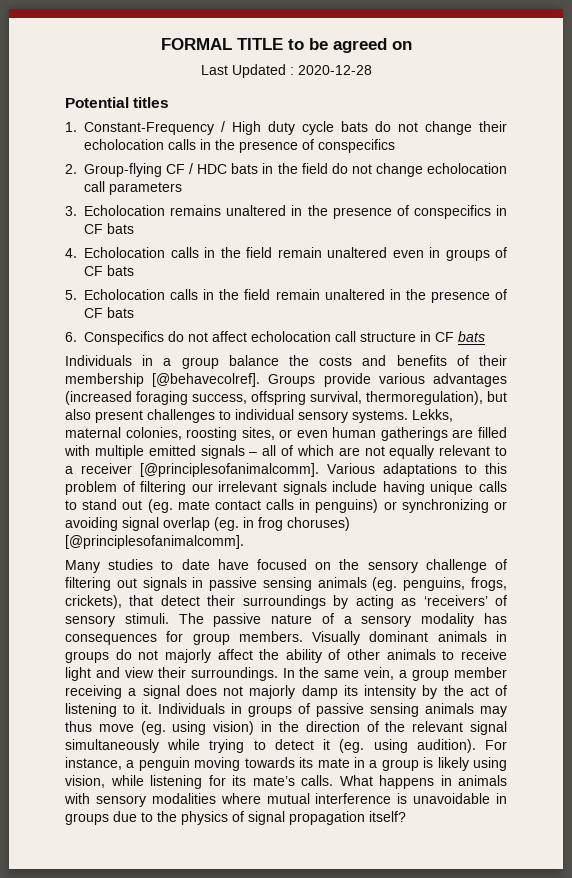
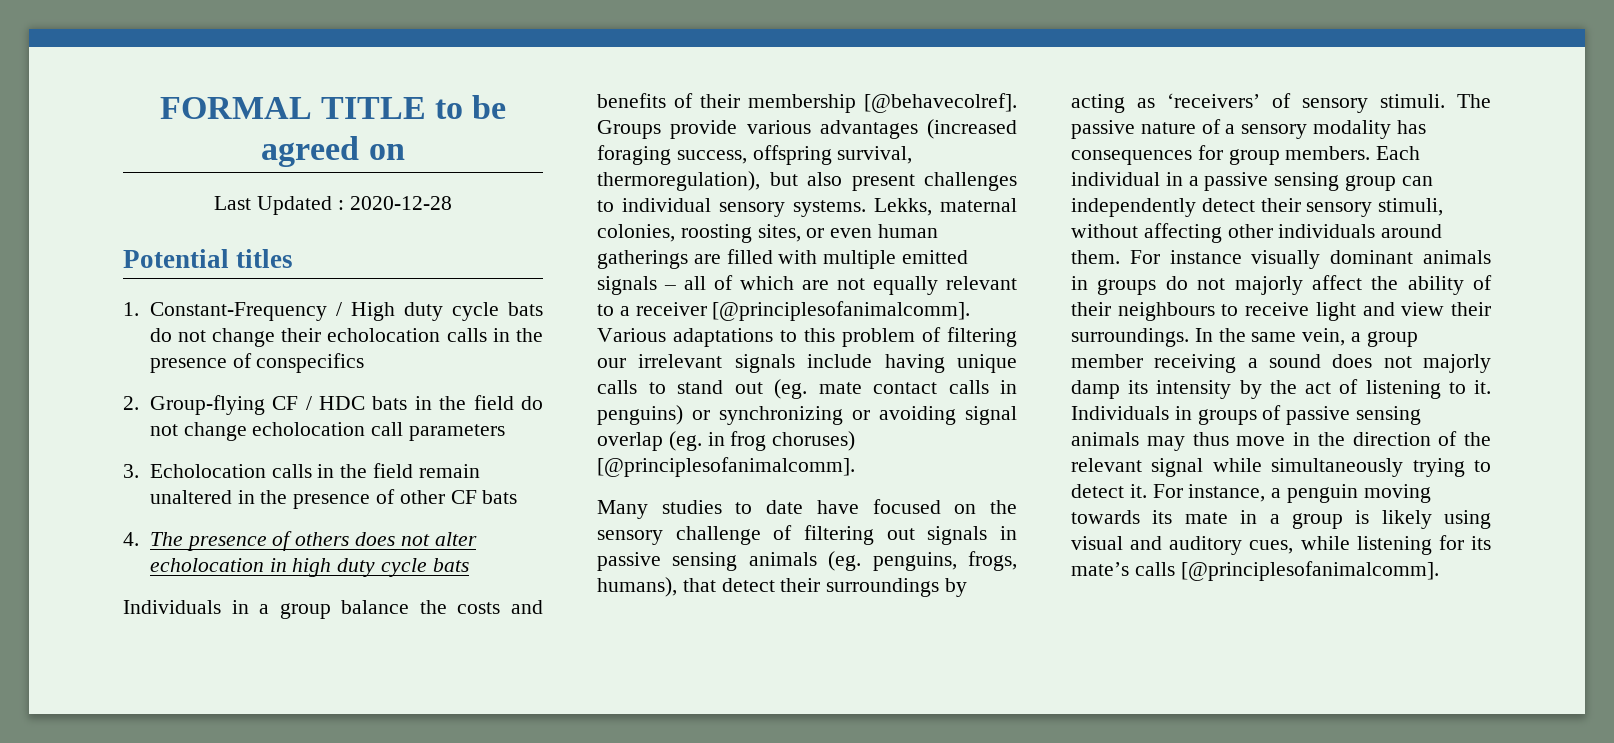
- 3. Echolocation remains unaltered in the presence of conspecifics in CF bats
- 4. Echolocation calls in the field remain unaltered even in groups of CF bats
- 5. Echolocation calls in the field remain unaltered in the presence of CF bats
- 6. Conspecifics do not affect echolocation call structure in CF bats
+ 3. Echolocation calls in the field remain unaltered in the presence of other CF bats
+ 4. The presence of others does not alter echolocation in high duty cycle bats
- Many studies to date have focused on the sensory challenge of filtering out signals in passive sensing animals (eg. penguins, frogs, crickets), that detect their surroundings by acting as ‘receivers’ of sensory stimuli.
+ Many studies to date have focused on the sensory challenge of filtering out signals in passive sensing animals (eg. penguins, frogs, humans), that detect their surroundings by acting as ‘receivers’ of sensory stimuli.
- Visually dominant animals in groups do not majorly affect the ability of other animals to receive light and view their surroundings.
+ Each individual in a passive sensing group can independently detect their sensory stimuli, without affecting other individuals around them. For instance visually dominant animals in groups do not majorly affect the ability of their neighbours to receive light and view their surroundings.
- In the same vein, a group member receiving a signal does not majorly damp its intensity by the act of listening to it.
+ In the same vein, a group member receiving a sound does not majorly damp its intensity by the act of listening to it.
- Individuals in groups of passive sensing animals may thus move (eg. using vision) in the direction of the relevant signal simultaneously while trying to detect it (eg. using audition).
+ Individuals in groups of passive sensing animals may thus move in the direction of the relevant signal while simultaneously trying to detect it.
- For instance, a penguin moving towards its mate in a group is likely using vision, while listening for its mate’s calls. What happens in animals with sensory modalities where mutual interference is unavoidable in groups due to the physics of signal propagation itself?
+ For instance, a penguin moving towards its mate in a group is likely using visual and auditory cues, while listening for its mate’s calls [@principlesofanimalcomm].

